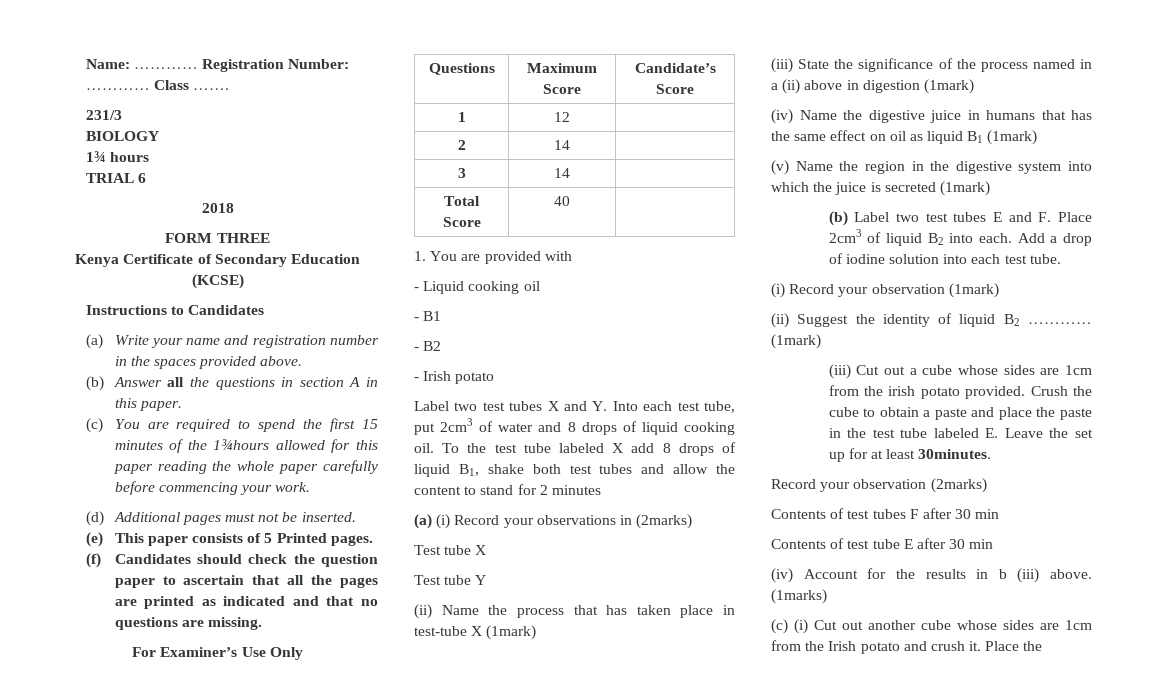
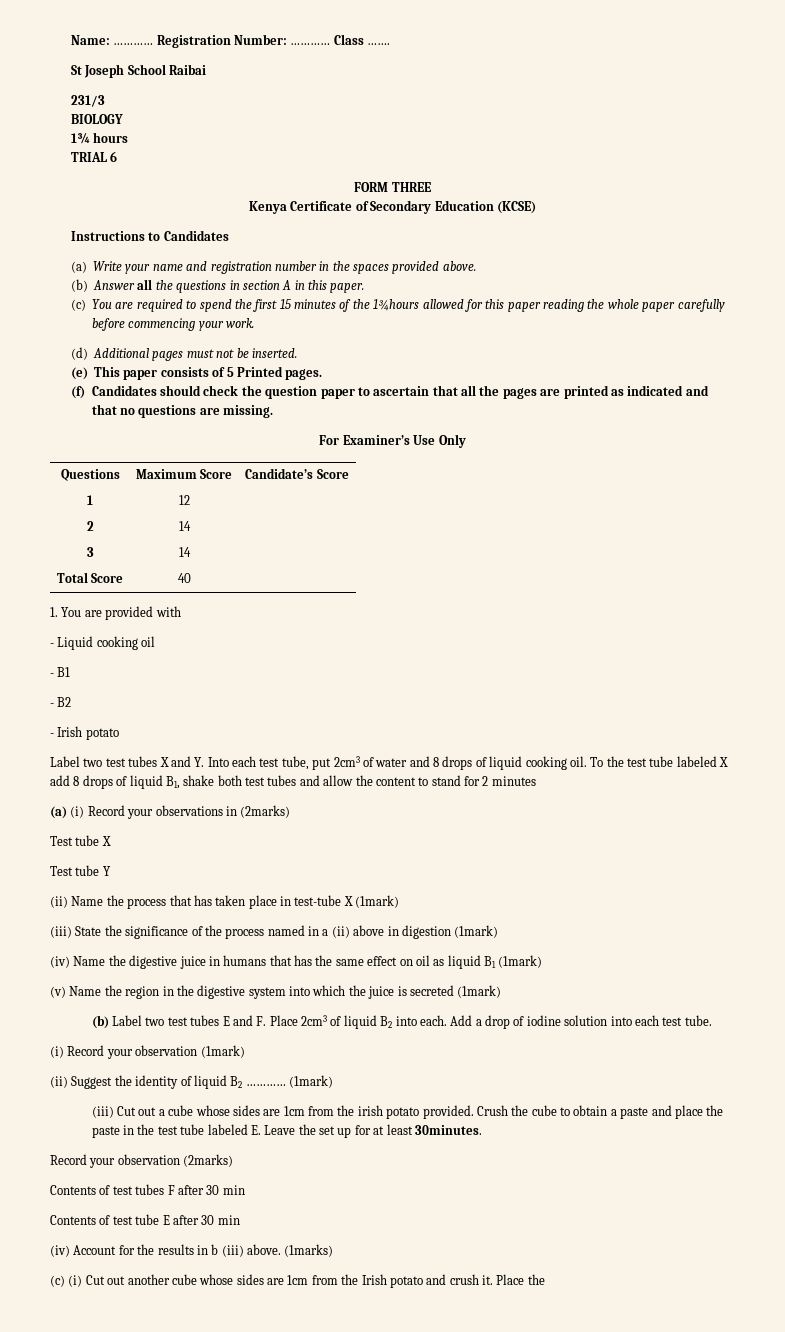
+ St Joseph School Raibai
- 2018

